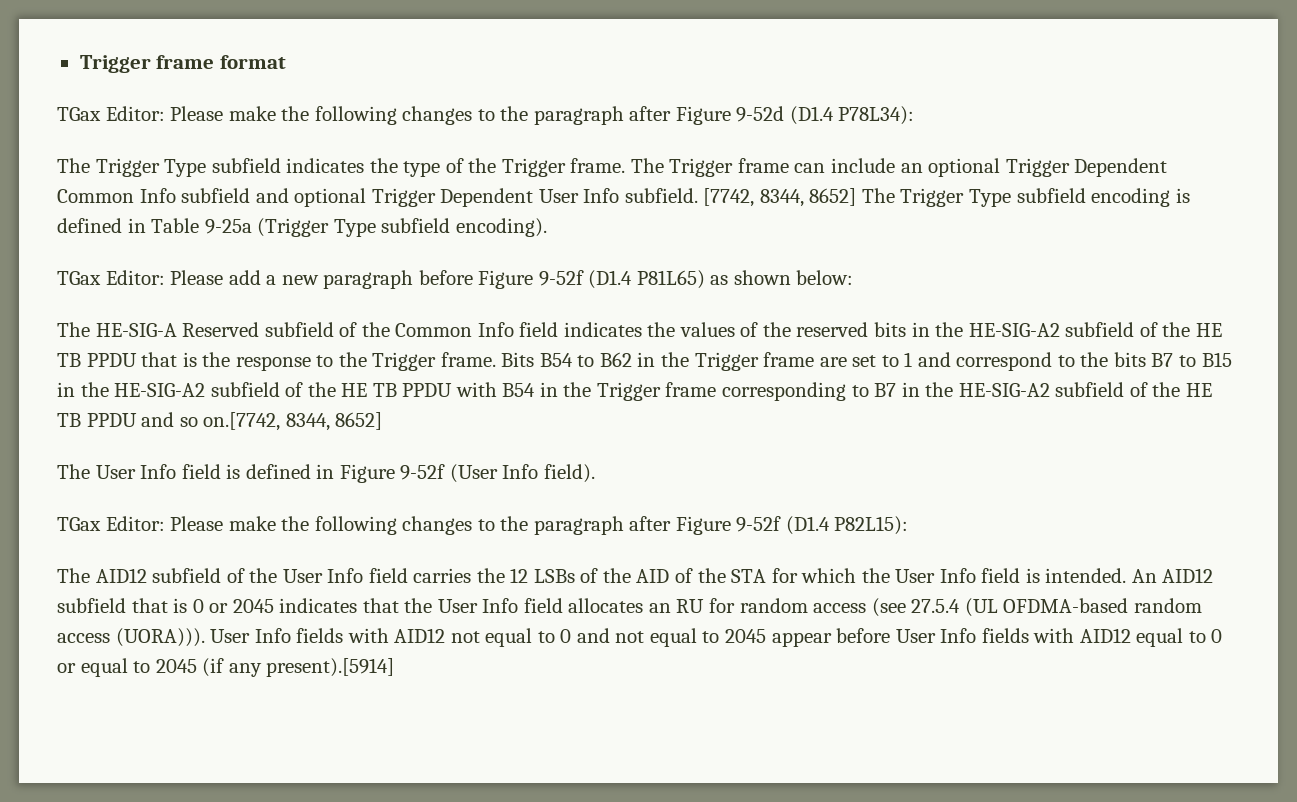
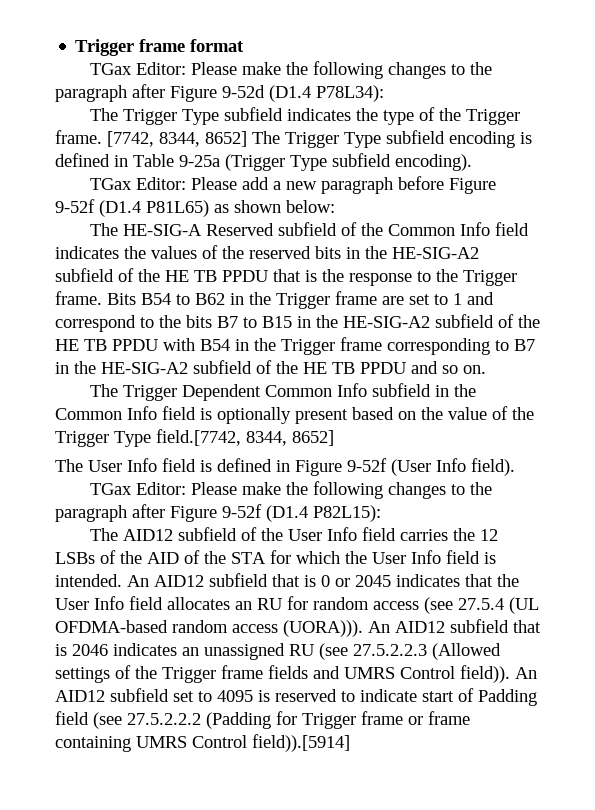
- The Trigger frame can include an optional Trigger Dependent Common Info subfield and optional Trigger Dependent User Info subfield.
- Bits B54 to B62 in the Trigger frame are set to 1 and correspond to the bits B7 to B15 in the HE-SIG-A2 subfield of the HE TB PPDU with B54 in the Trigger frame corresponding to B7 in the HE-SIG-A2 subfield of the HE TB PPDU and so on.[7742, 8344, 8652]
+ Bits B54 to B62 in the Trigger frame are set to 1 and correspond to the bits B7 to B15 in the HE-SIG-A2 subfield of the HE TB PPDU with B54 in the Trigger frame corresponding to B7 in the HE-SIG-A2 subfield of the HE TB PPDU and so on.
+ The Trigger Dependent Common Info subfield in the Common Info field is optionally present based on the value of the Trigger Type field.[7742, 8344, 8652]
- User Info fields with AID12 not equal to 0 and not equal to 2045 appear before User Info fields with AID12 equal to 0 or equal to 2045 (if any present).[5914]
+ An AID12 subfield that is 2046 indicates an unassigned RU (see 27.5.2.2.3 (Allowed settings of the Trigger frame fields and UMRS Control field)). An AID12 subfield set to 4095 is reserved to indicate start of Padding field (see 27.5.2.2.2 (Padding for Trigger frame or frame containing UMRS Control field)).[5914]

